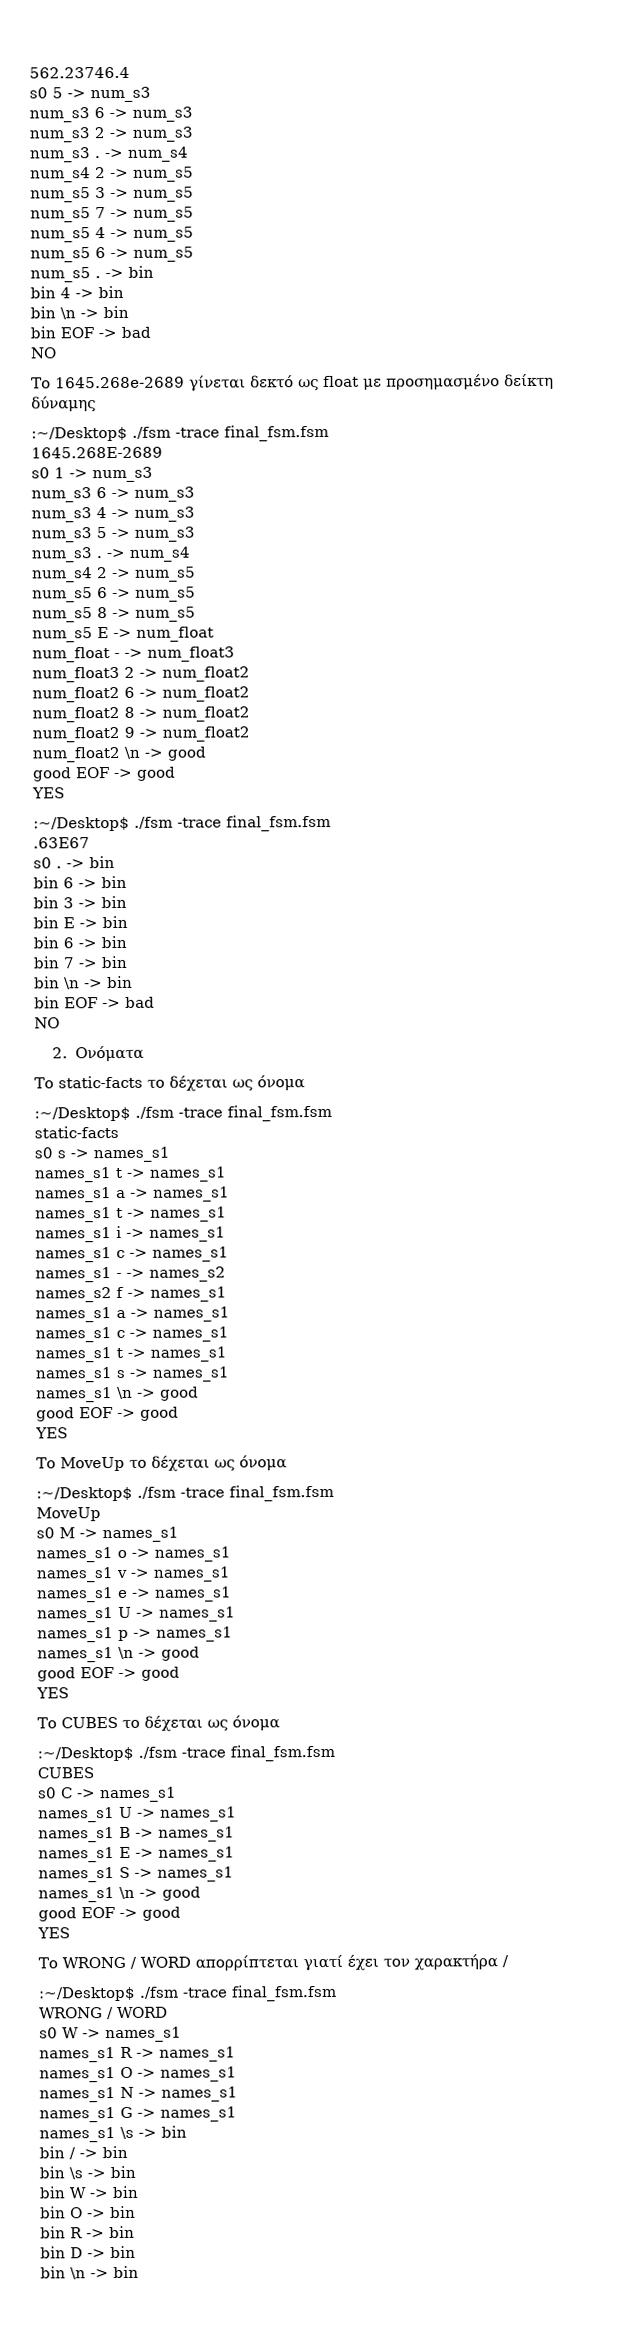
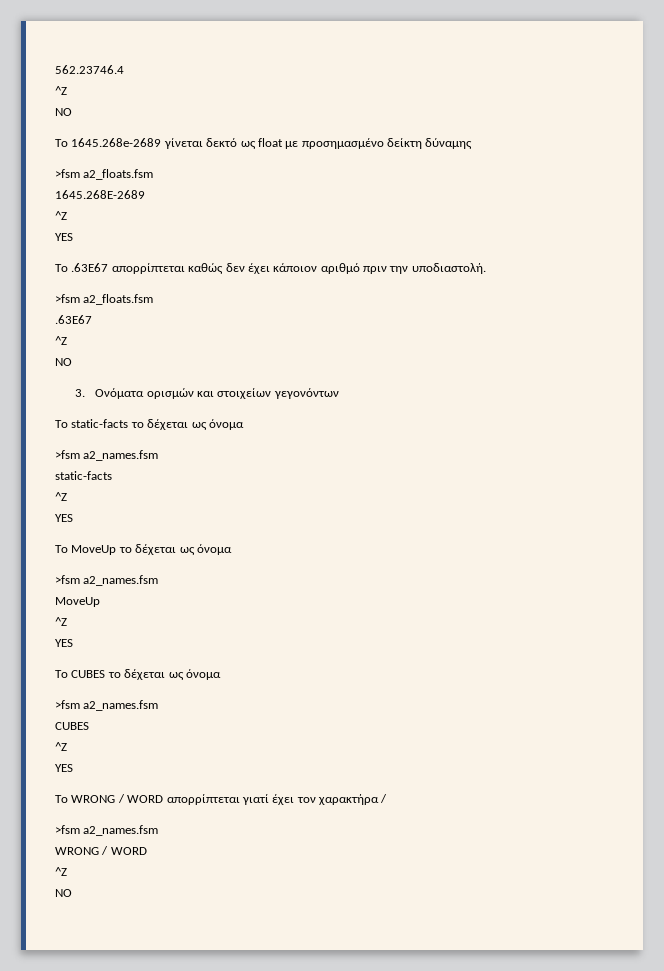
  562.23746.4
- s0 5 -> num_s3
- num_s3 6 -> num_s3
- num_s3 2 -> num_s3
- num_s3 . -> num_s4
- num_s4 2 -> num_s5
- num_s5 3 -> num_s5
- num_s5 7 -> num_s5
- num_s5 4 -> num_s5
- num_s5 6 -> num_s5
- num_s5 . -> bin
- bin 4 -> bin
- bin \n -> bin
- bin EOF -> bad
+ ^Z
  To 1645.268e-2689 γίνεται δεκτό ως float με προσημασμένο δείκτη δύναμης
- :~/Desktop$ ./fsm -trace final_fsm.fsm
+ >fsm a2_floats.fsm
  1645.268E-2689
- s0 1 -> num_s3
- num_s3 6 -> num_s3
- num_s3 4 -> num_s3
- num_s3 5 -> num_s3
- num_s3 . -> num_s4
- num_s4 2 -> num_s5
- num_s5 6 -> num_s5
- num_s5 8 -> num_s5
- num_s5 E -> num_float
- num_float - -> num_float3
- num_float3 2 -> num_float2
- num_float2 6 -> num_float2
- num_float2 8 -> num_float2
- num_float2 9 -> num_float2
- num_float2 \n -> good
- good EOF -> good
+ ^Z
  YES
- :~/Desktop$ ./fsm -trace final_fsm.fsm
+ Το .63Ε67 απορρίπτεται καθώς δεν έχει κάποιον αριθμό πριν την υποδιαστολή.
+ >fsm a2_floats.fsm
  .63E67
- s0 . -> bin
- bin 6 -> bin
- bin 3 -> bin
- bin E -> bin
- bin 6 -> bin
- bin 7 -> bin
- bin \n -> bin
- bin EOF -> bad
+ ^Z
  NO
- 2. Ονόματα
+ 3. Ονόματα ορισμών και στοιχείων γεγονόντων
  Το static-facts το δέχεται ως όνομα
- :~/Desktop$ ./fsm -trace final_fsm.fsm
+ >fsm a2_names.fsm
  static-facts
- s0 s -> names_s1
- names_s1 t -> names_s1
- names_s1 a -> names_s1
- names_s1 t -> names_s1
- names_s1 i -> names_s1
- names_s1 c -> names_s1
- names_s1 - -> names_s2
- names_s2 f -> names_s1
- names_s1 a -> names_s1
- names_s1 c -> names_s1
- names_s1 t -> names_s1
- names_s1 s -> names_s1
- names_s1 \n -> good
- good EOF -> good
+ ^Z
  Το MoveUp το δέχεται ως όνομα
- :~/Desktop$ ./fsm -trace final_fsm.fsm
+ >fsm a2_names.fsm
  MoveUp
- s0 M -> names_s1
- names_s1 o -> names_s1
- names_s1 v -> names_s1
- names_s1 e -> names_s1
- names_s1 U -> names_s1
- names_s1 p -> names_s1
- names_s1 \n -> good
- good EOF -> good
+ ^Z
  Το CUBES το δέχεται ως όνομα
- :~/Desktop$ ./fsm -trace final_fsm.fsm
+ >fsm a2_names.fsm
  CUBES
- s0 C -> names_s1
- names_s1 U -> names_s1
- names_s1 B -> names_s1
- names_s1 E -> names_s1
- names_s1 S -> names_s1
- names_s1 \n -> good
- good EOF -> good
+ ^Z
  Το WRONG / WORD απορρίπτεται γιατί έχει τον χαρακτήρα /
- :~/Desktop$ ./fsm -trace final_fsm.fsm
+ >fsm a2_names.fsm
  WRONG / WORD
- s0 W -> names_s1
- names_s1 R -> names_s1
- names_s1 O -> names_s1
- names_s1 N -> names_s1
- names_s1 G -> names_s1
- names_s1 \s -> bin
- bin / -> bin
- bin \s -> bin
- bin W -> bin
- bin O -> bin
- bin R -> bin
- bin D -> bin
- bin \n -> bin
+ ^Z
+ NO

